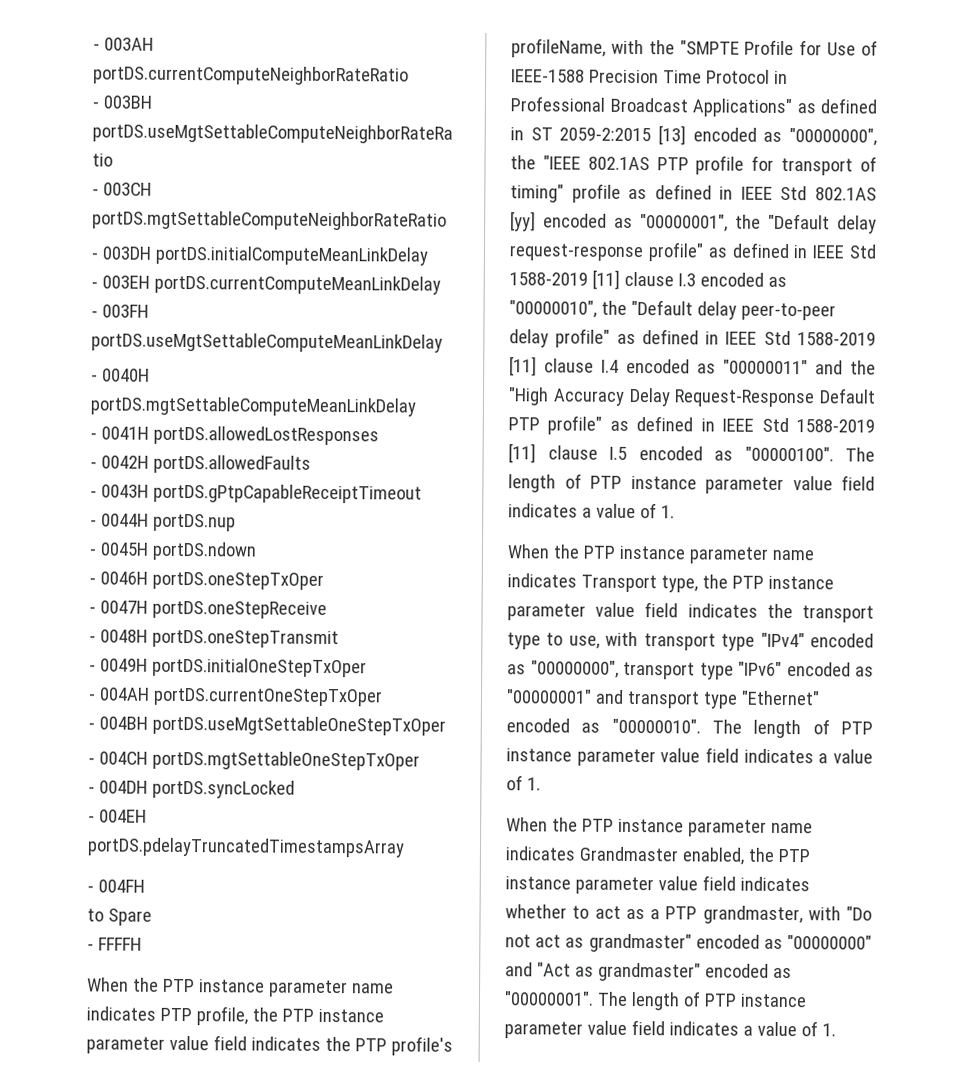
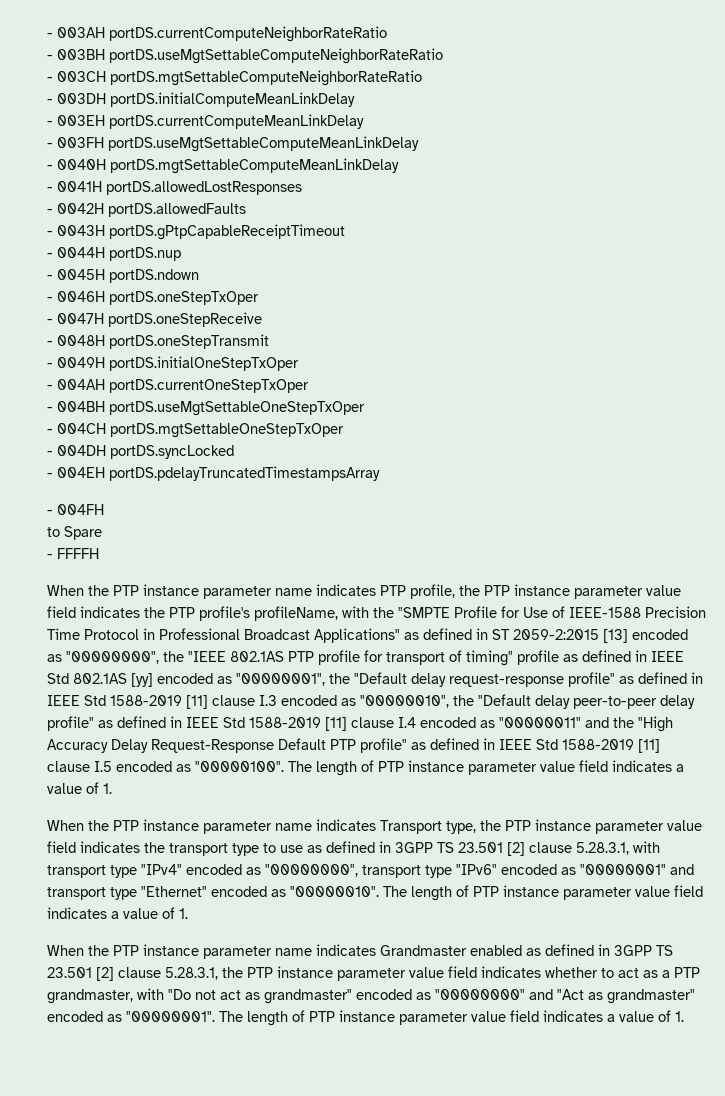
- When the PTP instance parameter name indicates Transport type, the PTP instance parameter value field indicates the transport type to use, with transport type "IPv4" encoded as "00000000", transport type "IPv6" encoded as "00000001" and transport type "Ethernet" encoded as "00000010".
+ When the PTP instance parameter name indicates Transport type, the PTP instance parameter value field indicates the transport type to use as defined in 3GPP TS 23.501 [2] clause 5.28.3.1, with transport type "IPv4" encoded as "00000000", transport type "IPv6" encoded as "00000001" and transport type "Ethernet" encoded as "00000010".
- When the PTP instance parameter name indicates Grandmaster enabled, the PTP instance parameter value field indicates whether to act as a PTP grandmaster, with "Do not act as grandmaster" encoded as "00000000" and "Act as grandmaster" encoded as "00000001".
+ When the PTP instance parameter name indicates Grandmaster enabled as defined in 3GPP TS 23.501 [2] clause 5.28.3.1, the PTP instance parameter value field indicates whether to act as a PTP grandmaster, with "Do not act as grandmaster" encoded as "00000000" and "Act as grandmaster" encoded as "00000001".

